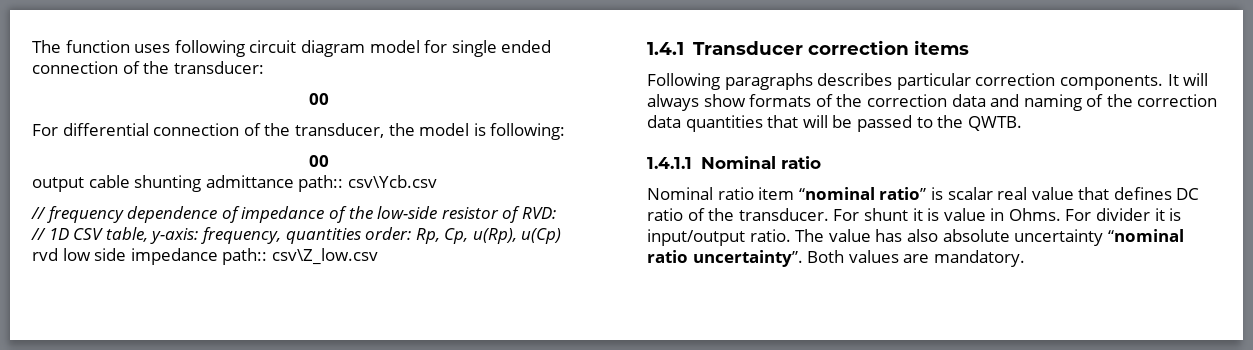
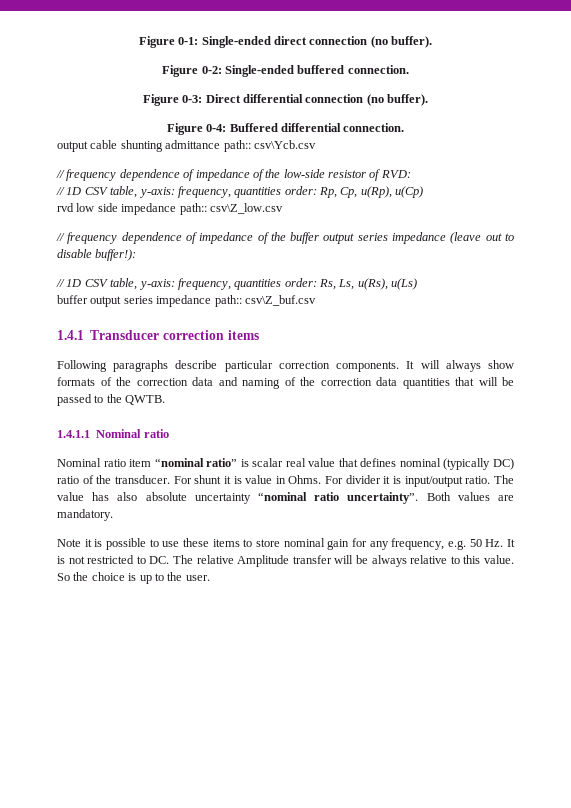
- The function uses following circuit diagram model for single ended connection of the transducer:
- 00
- For differential connection of the transducer, the model is following:
- 00
+ Figure 0-1: Single-ended direct connection (no buffer).
+ Figure 0-2: Single-ended buffered connection.
+ Figure 0-3: Direct differential connection (no buffer).
+ Figure 0-4: Buffered differential connection.
+ // frequency dependence of impedance of the buffer output series impedance (leave out to disable buffer!):
+ // 1D CSV table, y-axis: frequency, quantities order: Rs, Ls, u(Rs), u(Ls)
+ buffer output series impedance path:: csv\Z_buf.csv
- Following paragraphs describes particular correction components.
+ Following paragraphs describe particular correction components.
- Nominal ratio item “nominal ratio” is scalar real value that defines DC ratio of the transducer.
+ Nominal ratio item “nominal ratio” is scalar real value that defines nominal (typically DC) ratio of the transducer.
+ Note it is possible to use these items to store nominal gain for any frequency, e.g. 50 Hz. It is not restricted to DC. The relative Amplitude transfer will be always relative to this value. So the choice is up to the user.

